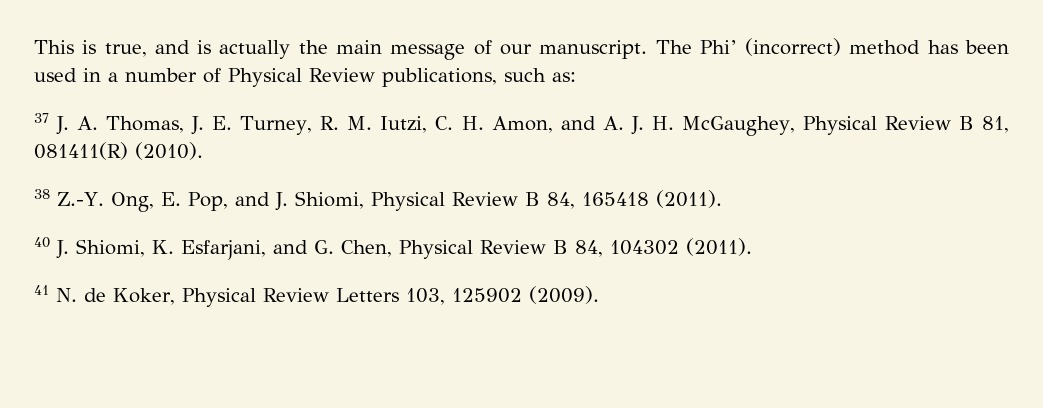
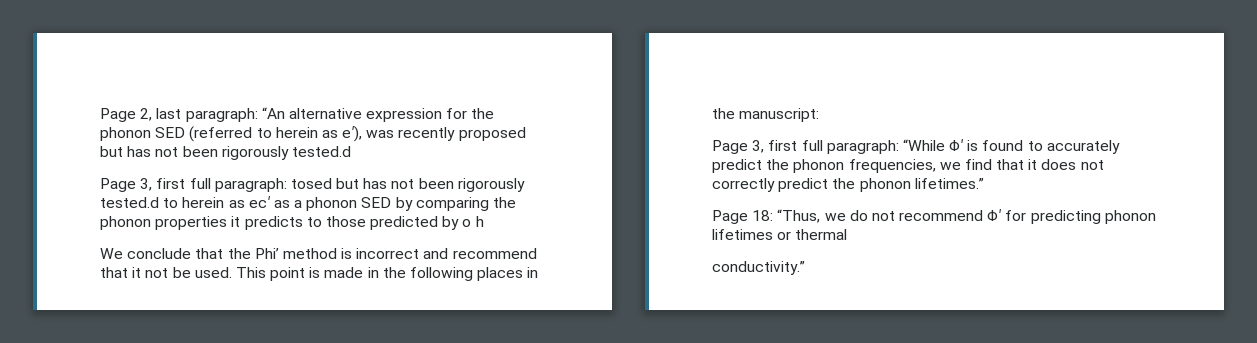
- This is true, and is actually the main message of our manuscript. The Phi’ (incorrect) method has been used in a number of Physical Review publications, such as:
- 37 J. A. Thomas, J. E. Turney, R. M. Iutzi, C. H. Amon, and A. J. H. McGaughey, Physical Review B 81, 081411(R) (2010).
- 38 Z.-Y. Ong, E. Pop, and J. Shiomi, Physical Review B 84, 165418 (2011).
- 40 J. Shiomi, K. Esfarjani, and G. Chen, Physical Review B 84, 104302 (2011).
- 41 N. de Koker, Physical Review Letters 103, 125902 (2009).
+ Page 2, last paragraph: “An alternative expression for the phonon SED (referred to herein as e′), was recently proposed but has not been rigorously tested.d
+ Page 3, first full paragraph: tosed but has not been rigorously tested.d to herein as ec′ as a phonon SED by comparing the phonon properties it predicts to those predicted by o h
+ We conclude that the Phi’ method is incorrect and recommend that it not be used. This point is made in the following places in the manuscript:
+ Page 3, first full paragraph: “While Φ′ is found to accurately predict the phonon frequencies, we find that it does not correctly predict the phonon lifetimes.”
+ Page 18: “Thus, we do not recommend Φ′ for predicting phonon lifetimes or thermal
+ conductivity.”

